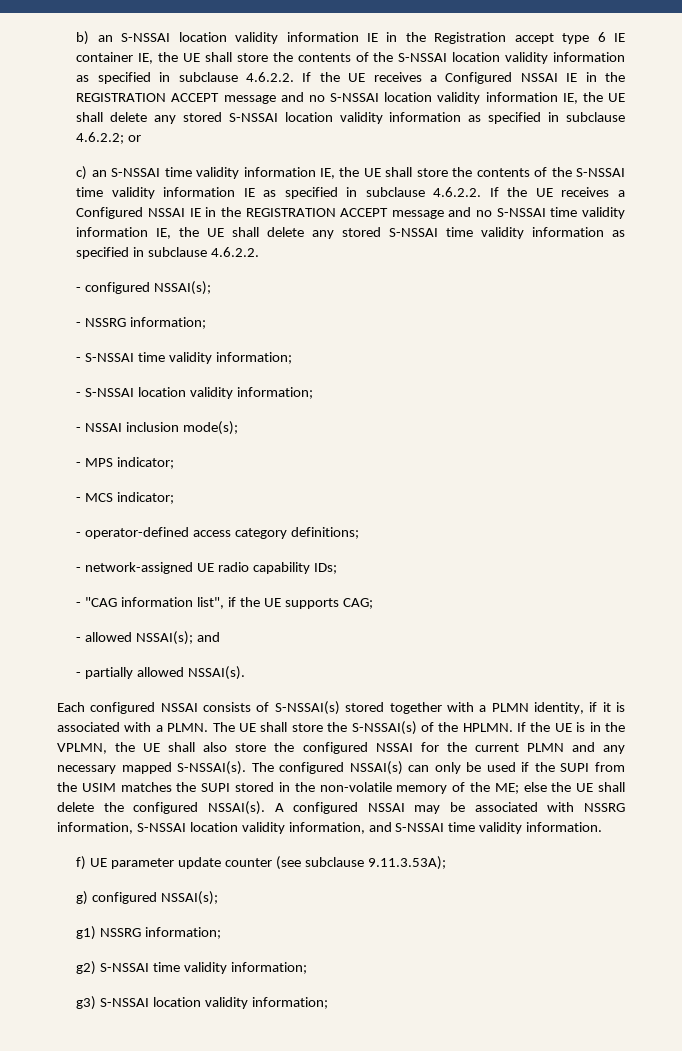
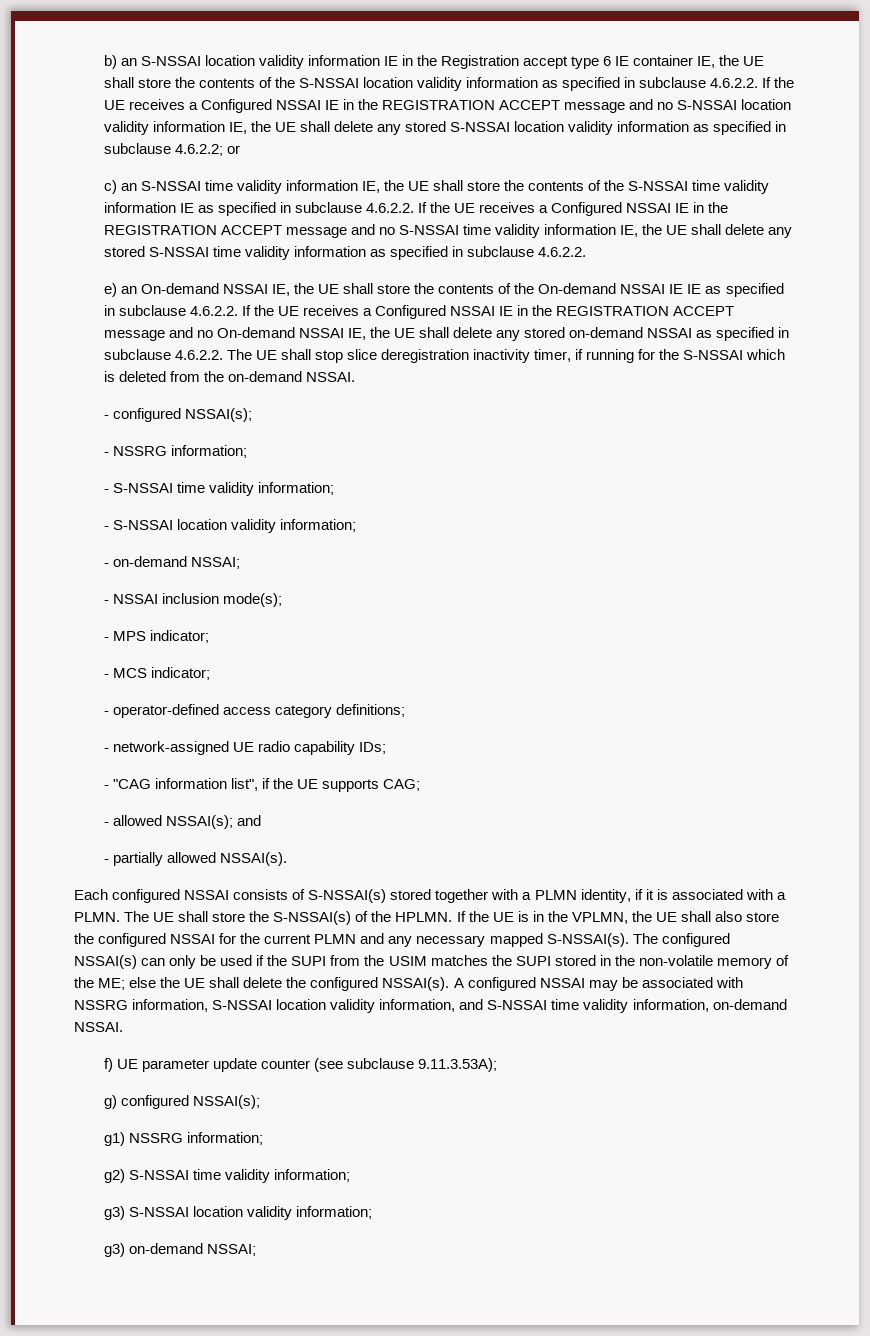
+ e) an On-demand NSSAI IE, the UE shall store the contents of the On-demand NSSAI IE IE as specified in subclause 4.6.2.2. If the UE receives a Configured NSSAI IE in the REGISTRATION ACCEPT message and no On-demand NSSAI IE, the UE shall delete any stored on-demand NSSAI as specified in subclause 4.6.2.2. The UE shall stop slice deregistration inactivity timer, if running for the S-NSSAI which is deleted from the on-demand NSSAI.
+ - on-demand NSSAI;
- A configured NSSAI may be associated with NSSRG information, S-NSSAI location validity information, and S-NSSAI time validity information.
+ A configured NSSAI may be associated with NSSRG information, S-NSSAI location validity information, and S-NSSAI time validity information, on-demand NSSAI.
+ g3) on-demand NSSAI;

